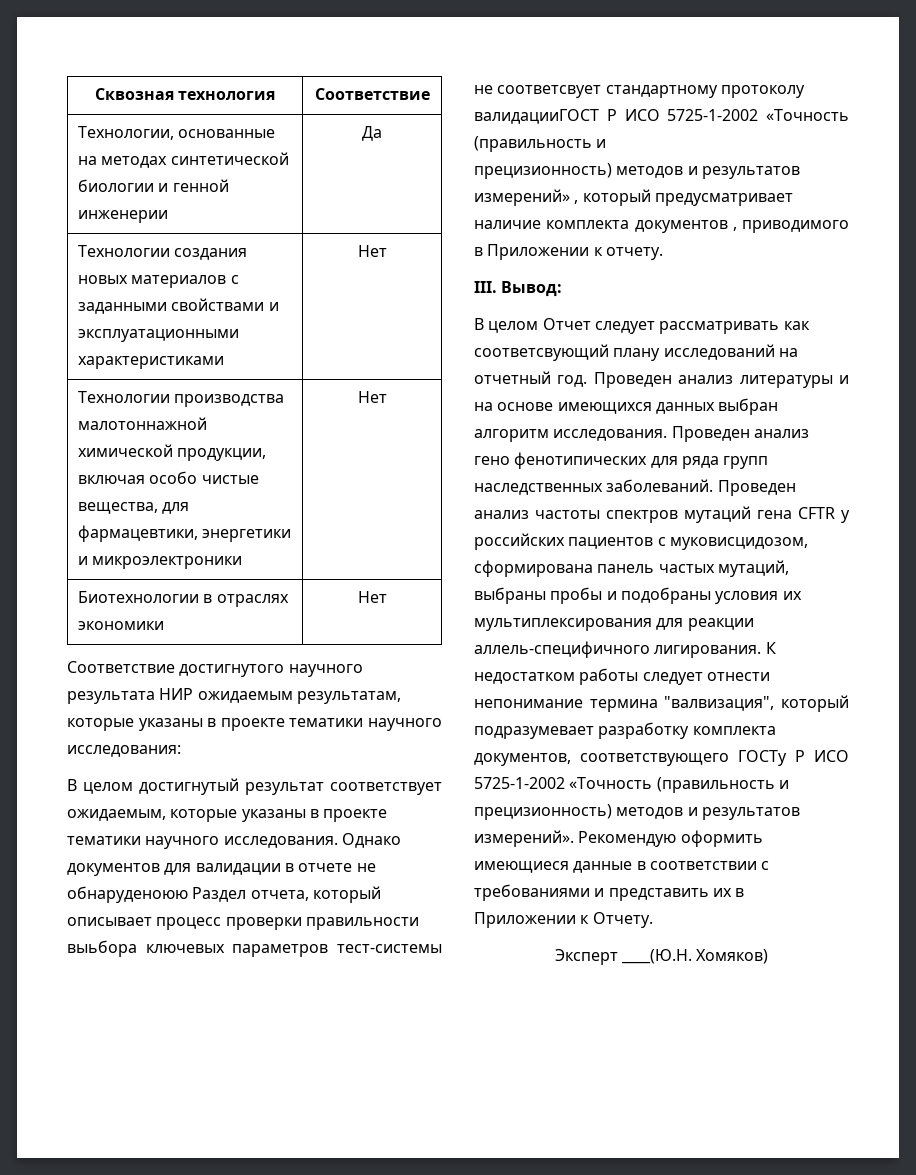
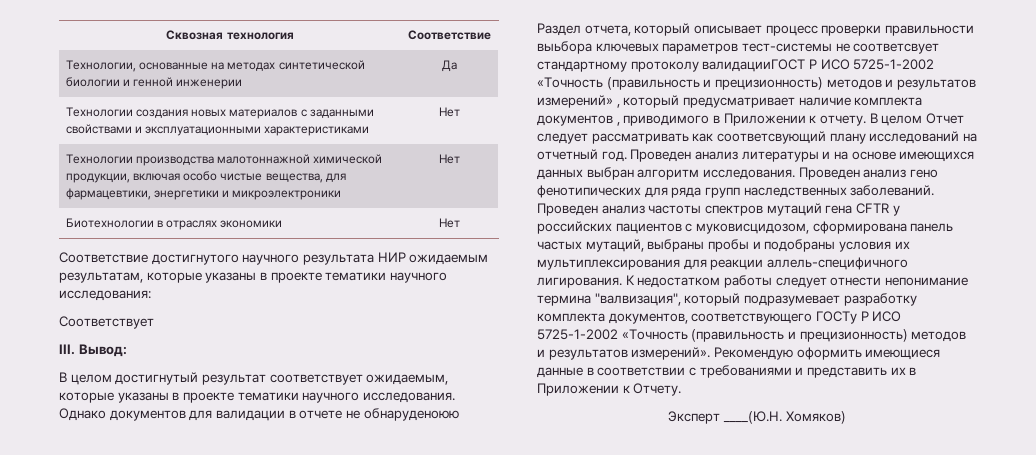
+ Соответствует
+ III. Вывод:
- Однако документов для валидации в отчете не обнаруденоюю Раздел отчета, который описывает процесс проверки правильности выьбора ключевых параметров тест-системы не соответсвует стандартному протоколу валидацииГОСТ Р ИСО 5725-1-2002 «Точность (правильность и
- прецизионность) методов и результатов измерений» , который предусматривает наличие комплекта документов , приводимого в Приложении к отчету.
- III. Вывод:
- В целом Отчет следует рассматривать как соответсвующий плану исследований на отчетный год.
+ Однако документов для валидации в отчете не обнаруденоюю Раздел отчета, который описывает процесс проверки правильности выьбора ключевых параметров тест-системы не соответсвует стандартному протоколу валидацииГОСТ Р ИСО 5725-1-2002 «Точность (правильность и прецизионность) методов и результатов измерений» , который предусматривает наличие комплекта документов , приводимого в Приложении к отчету. В целом Отчет следует рассматривать как соответсвующий плану исследований на отчетный год.

